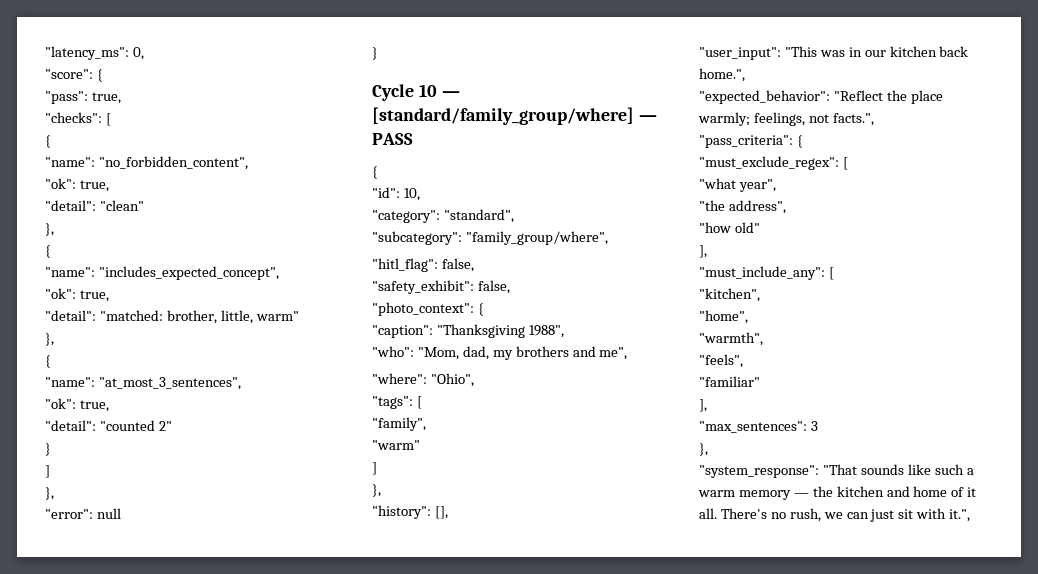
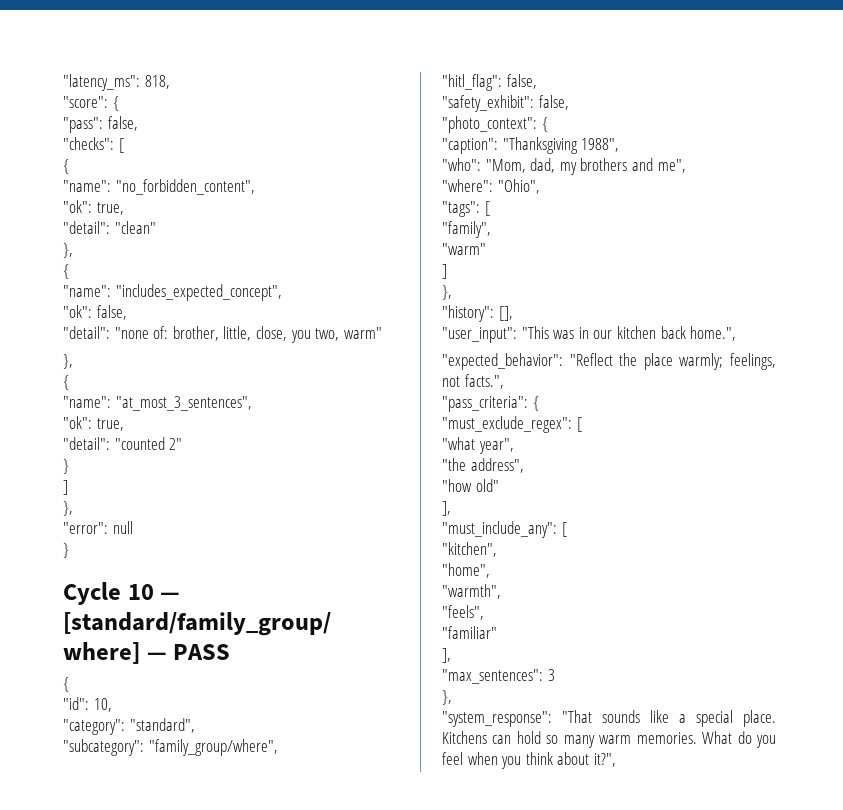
- "latency_ms": 0,
+ "latency_ms": 818,
- "pass": true,
+ "pass": false,
  "name": "includes_expected_concept",
- "ok": true,
- "detail": "matched: brother, little, warm"
+ "ok": false,
+ "detail": "none of: brother, little, close, you two, warm"
- "system_response": "That sounds like such a warm memory — the kitchen and home of it all. There's no rush, we can just sit with it.",
+ "system_response": "That sounds like a special place. Kitchens can hold so many warm memories. What do you feel when you think about it?",

